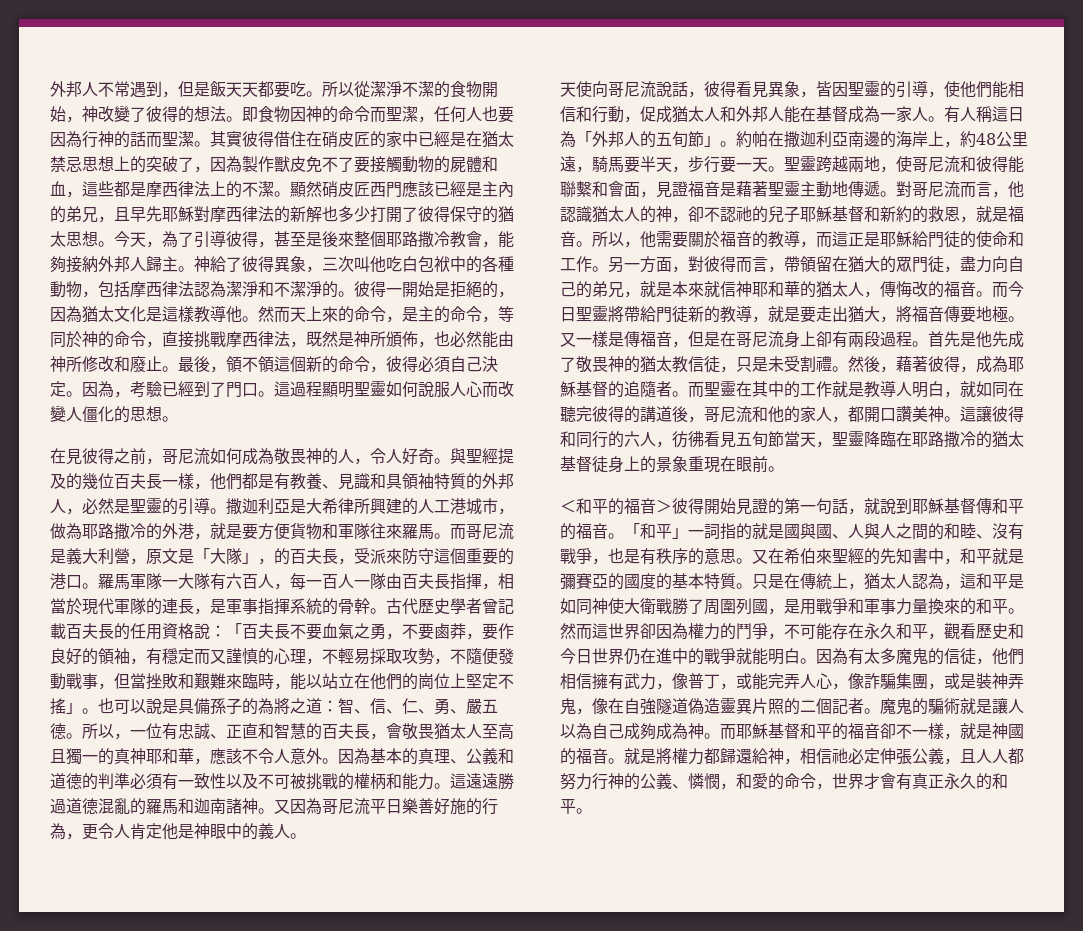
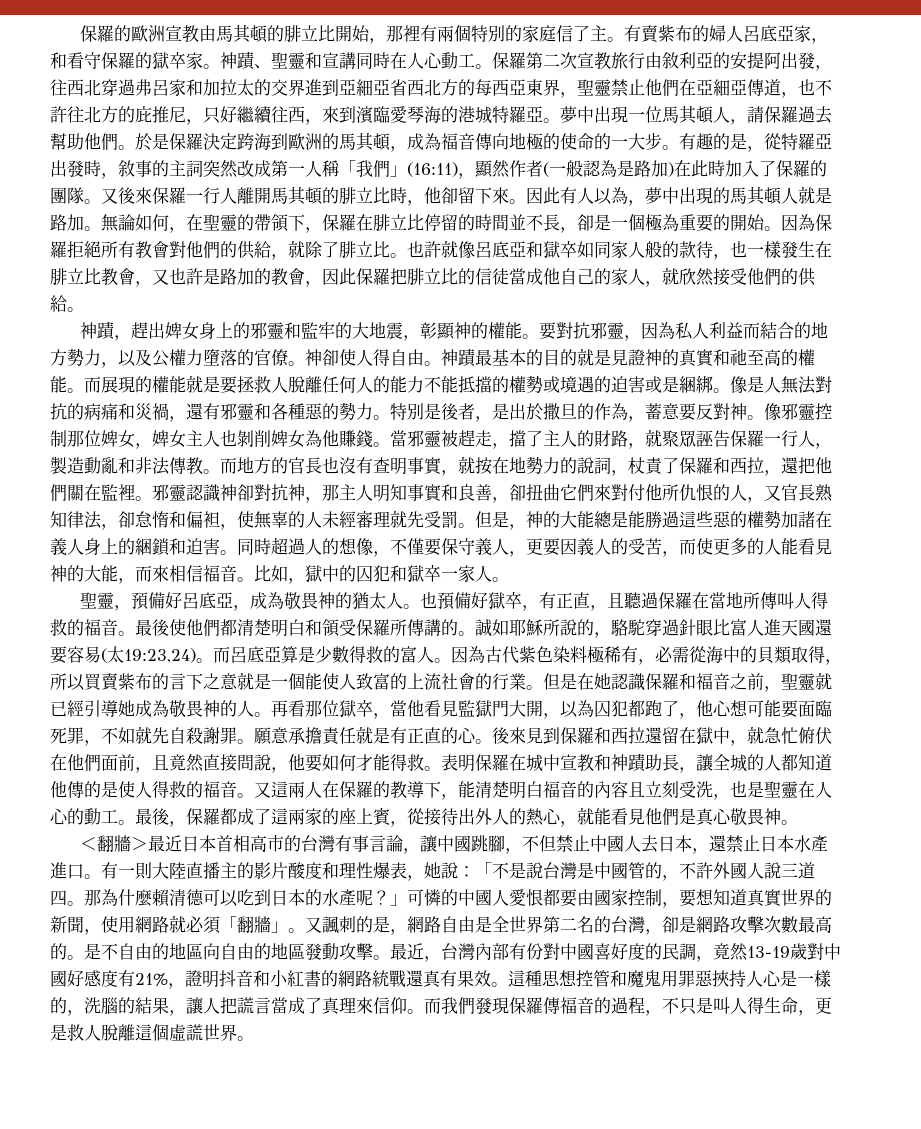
- 外邦人不常遇到，但是飯天天都要吃。所以從潔淨不潔的食物開始，神改變了彼得的想法。即食物因神的命令而聖潔，任何人也要因為行神的話而聖潔。其實彼得借住在硝皮匠的家中已經是在猶太禁忌思想上的突破了，因為製作獸皮免不了要接觸動物的屍體和血，這些都是摩西律法上的不潔。顯然硝皮匠西門應該已經是主內的弟兄，且早先耶穌對摩西律法的新解也多少打開了彼得保守的猶太思想。今天，為了引導彼得，甚至是後來整個耶路撒冷教會，能夠接納外邦人歸主。神給了彼得異象，三次叫他吃白包袱中的各種動物，包括摩西律法認為潔淨和不潔淨的。彼得一開始是拒絕的，因為猶太文化是這樣教導他。然而天上來的命令，是主的命令，等同於神的命令，直接挑戰摩西律法，既然是神所頒佈，也必然能由神所修改和廢止。最後，領不領這個新的命令，彼得必須自己決定。因為，考驗已經到了門口。這過程顯明聖靈如何說服人心而改變人僵化的思想。
- 在見彼得之前，哥尼流如何成為敬畏神的人，令人好奇。與聖經提及的幾位百夫長一樣，他們都是有教養、見識和具領袖特質的外邦人，必然是聖靈的引導。撒迦利亞是大希律所興建的人工港城市，做為耶路撒冷的外港，就是要方便貨物和軍隊往來羅馬。而哥尼流是義大利營，原文是「大隊」，的百夫長，受派來防守這個重要的港口。羅馬軍隊一大隊有六百人，每一百人一隊由百夫長指揮，相當於現代軍隊的連長，是軍事指揮系統的骨幹。古代歷史學者曾記載百夫長的任用資格說：「百夫長不要血氣之勇，不要鹵莽，要作良好的領袖，有穩定而又謹慎的心理，不輕易採取攻勢，不隨便發動戰事，但當挫敗和艱難來臨時，能以站立在他們的崗位上堅定不搖」。也可以說是具備孫子的為將之道：智、信、仁、勇、嚴五德。所以，一位有忠誠、正直和智慧的百夫長，會敬畏猶太人至高且獨一的真神耶和華，應該不令人意外。因為基本的真理、公義和道德的判準必須有一致性以及不可被挑戰的權柄和能力。這遠遠勝過道德混亂的羅馬和迦南諸神。又因為哥尼流平日樂善好施的行為，更令人肯定他是神眼中的義人。
- 天使向哥尼流說話，彼得看見異象，皆因聖靈的引導，使他們能相信和行動，促成猶太人和外邦人能在基督成為一家人。有人稱這日為「外邦人的五旬節」。約帕在撒迦利亞南邊的海岸上，約48公里遠，騎馬要半天，步行要一天。聖靈跨越兩地，使哥尼流和彼得能聯繫和會面，見證福音是藉著聖靈主動地傳遞。對哥尼流而言，他認識猶太人的神，卻不認祂的兒子耶穌基督和新約的救恩，就是福音。所以，他需要關於福音的教導，而這正是耶穌給門徒的使命和工作。另一方面，對彼得而言，帶領留在猶大的眾門徒，盡力向自己的弟兄，就是本來就信神耶和華的猶太人，傳悔改的福音。而今日聖靈將帶給門徒新的教導，就是要走出猶大，將福音傳要地極。又一樣是傳福音，但是在哥尼流身上卻有兩段過程。首先是他先成了敬畏神的猶太教信徒，只是未受割禮。然後，藉著彼得，成為耶穌基督的追隨者。而聖靈在其中的工作就是教導人明白，就如同在聽完彼得的講道後，哥尼流和他的家人，都開口讚美神。這讓彼得和同行的六人，彷彿看見五旬節當天，聖靈降臨在耶路撒冷的猶太基督徒身上的景象重現在眼前。
- ＜和平的福音＞彼得開始見證的第一句話，就說到耶穌基督傳和平的福音。「和平」一詞指的就是國與國、人與人之間的和睦、沒有戰爭，也是有秩序的意思。又在希伯來聖經的先知書中，和平就是彌賽亞的國度的基本特質。只是在傳統上，猶太人認為，這和平是如同神使大衛戰勝了周圍列國，是用戰爭和軍事力量換來的和平。然而這世界卻因為權力的鬥爭，不可能存在永久和平，觀看歷史和今日世界仍在進中的戰爭就能明白。因為有太多魔鬼的信徒，他們相信擁有武力，像普丁，或能完弄人心，像詐騙集團，或是裝神弄鬼，像在自強隧道偽造靈異片照的二個記者。魔鬼的騙術就是讓人以為自己成夠成為神。而耶穌基督和平的福音卻不一樣，就是神國的福音。就是將權力都歸還給神，相信祂必定伸張公義，且人人都努力行神的公義、憐憫，和愛的命令，世界才會有真正永久的和平。
+ 保羅的歐洲宣教由馬其頓的腓立比開始，那裡有兩個特別的家庭信了主。有賣紫布的婦人呂底亞家，和看守保羅的獄卒家。神蹟、聖靈和宣講同時在人心動工。保羅第二次宣教旅行由敘利亞的安提阿出發，往西北穿過弗呂家和加拉太的交界進到亞細亞省西北方的每西亞東界，聖靈禁止他們在亞細亞傳道，也不許往北方的庇推尼，只好繼續往西，來到濱臨愛琴海的港城特羅亞。夢中出現一位馬其頓人，請保羅過去幫助他們。於是保羅決定跨海到歐洲的馬其頓，成為福音傳向地極的使命的一大步。有趣的是，從特羅亞出發時，敘事的主詞突然改成第一人稱「我們」(16:11)，顯然作者(一般認為是路加)在此時加入了保羅的團隊。又後來保羅一行人離開馬其頓的腓立比時，他卻留下來。因此有人以為，夢中出現的馬其頓人就是路加。無論如何，在聖靈的帶領下，保羅在腓立比停留的時間並不長，卻是一個極為重要的開始。因為保羅拒絕所有教會對他們的供給，就除了腓立比。也許就像呂底亞和獄卒如同家人般的款待，也一樣發生在腓立比教會，又也許是路加的教會，因此保羅把腓立比的信徒當成他自己的家人，就欣然接受他們的供給。
+ 神蹟，趕出婢女身上的邪靈和監牢的大地震，彰顯神的權能。要對抗邪靈，因為私人利益而結合的地方勢力，以及公權力墮落的官僚。神卻使人得自由。神蹟最基本的目的就是見證神的真實和祂至高的權能。而展現的權能就是要拯救人脫離任何人的能力不能抵擋的權勢或境遇的迫害或是綑綁。像是人無法對抗的病痛和災禍，還有邪靈和各種惡的勢力。特別是後者，是出於撒旦的作為，蓄意要反對神。像邪靈控制那位婢女，婢女主人也剝削婢女為他賺錢。當邪靈被趕走，擋了主人的財路，就聚眾誣告保羅一行人，製造動亂和非法傳教。而地方的官長也沒有查明事實，就按在地勢力的說詞，杖責了保羅和西拉，還把他們關在監裡。邪靈認識神卻對抗神，那主人明知事實和良善，卻扭曲它們來對付他所仇恨的人，又官長熟知律法，卻怠惰和偏袒，使無辜的人未經審理就先受罰。但是，神的大能總是能勝過這些惡的權勢加諸在義人身上的綑鎖和迫害。同時超過人的想像，不僅要保守義人，更要因義人的受苦，而使更多的人能看見神的大能，而來相信福音。比如，獄中的囚犯和獄卒一家人。
+ 聖靈，預備好呂底亞，成為敬畏神的猶太人。也預備好獄卒，有正直，且聽過保羅在當地所傳叫人得救的福音。最後使他們都清楚明白和領受保羅所傳講的。誠如耶穌所說的，駱駝穿過針眼比富人進天國還要容易(太19:23,24)。而呂底亞算是少數得救的富人。因為古代紫色染料極稀有，必需從海中的貝類取得，所以買賣紫布的言下之意就是一個能使人致富的上流社會的行業。但是在她認識保羅和福音之前，聖靈就已經引導她成為敬畏神的人。再看那位獄卒，當他看見監獄門大開，以為囚犯都跑了，他心想可能要面臨死罪，不如就先自殺謝罪。願意承擔責任就是有正直的心。後來見到保羅和西拉還留在獄中，就急忙俯伏在他們面前，且竟然直接問說，他要如何才能得救。表明保羅在城中宣教和神蹟助長，讓全城的人都知道他傳的是使人得救的福音。又這兩人在保羅的教導下，能清楚明白福音的內容且立刻受洗，也是聖靈在人心的動工。最後，保羅都成了這兩家的座上賓，從接待出外人的熱心，就能看見他們是真心敬畏神。
+ ＜翻牆＞最近日本首相高市的台灣有事言論，讓中國跳腳，不但禁止中國人去日本，還禁止日本水產進口。有一則大陸直播主的影片酸度和理性爆表，她說：「不是說台灣是中國管的，不許外國人說三道四。那為什麼賴清德可以吃到日本的水產呢？」可憐的中國人愛恨都要由國家控制，要想知道真實世界的新聞，使用網路就必須「翻牆」。又諷刺的是，網路自由是全世界第二名的台灣，卻是網路攻擊次數最高的。是不自由的地區向自由的地區發動攻擊。最近，台灣內部有份對中國喜好度的民調，竟然13-19歲對中國好感度有21%，證明抖音和小紅書的網路統戰還真有果效。這種思想控管和魔鬼用罪惡挾持人心是一樣的，洗腦的結果，讓人把謊言當成了真理來信仰。而我們發現保羅傳福音的過程，不只是叫人得生命，更是救人脫離這個虛謊世界。

